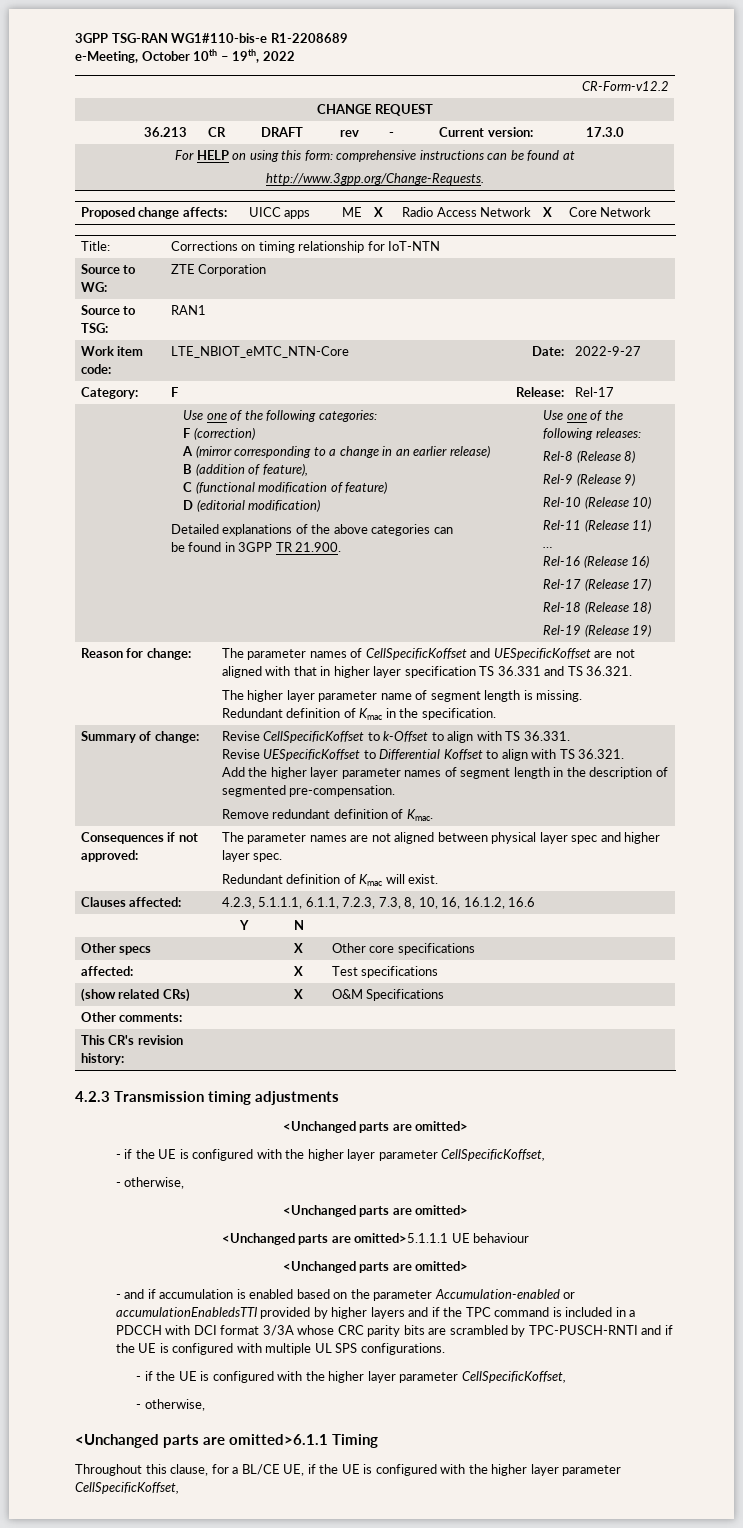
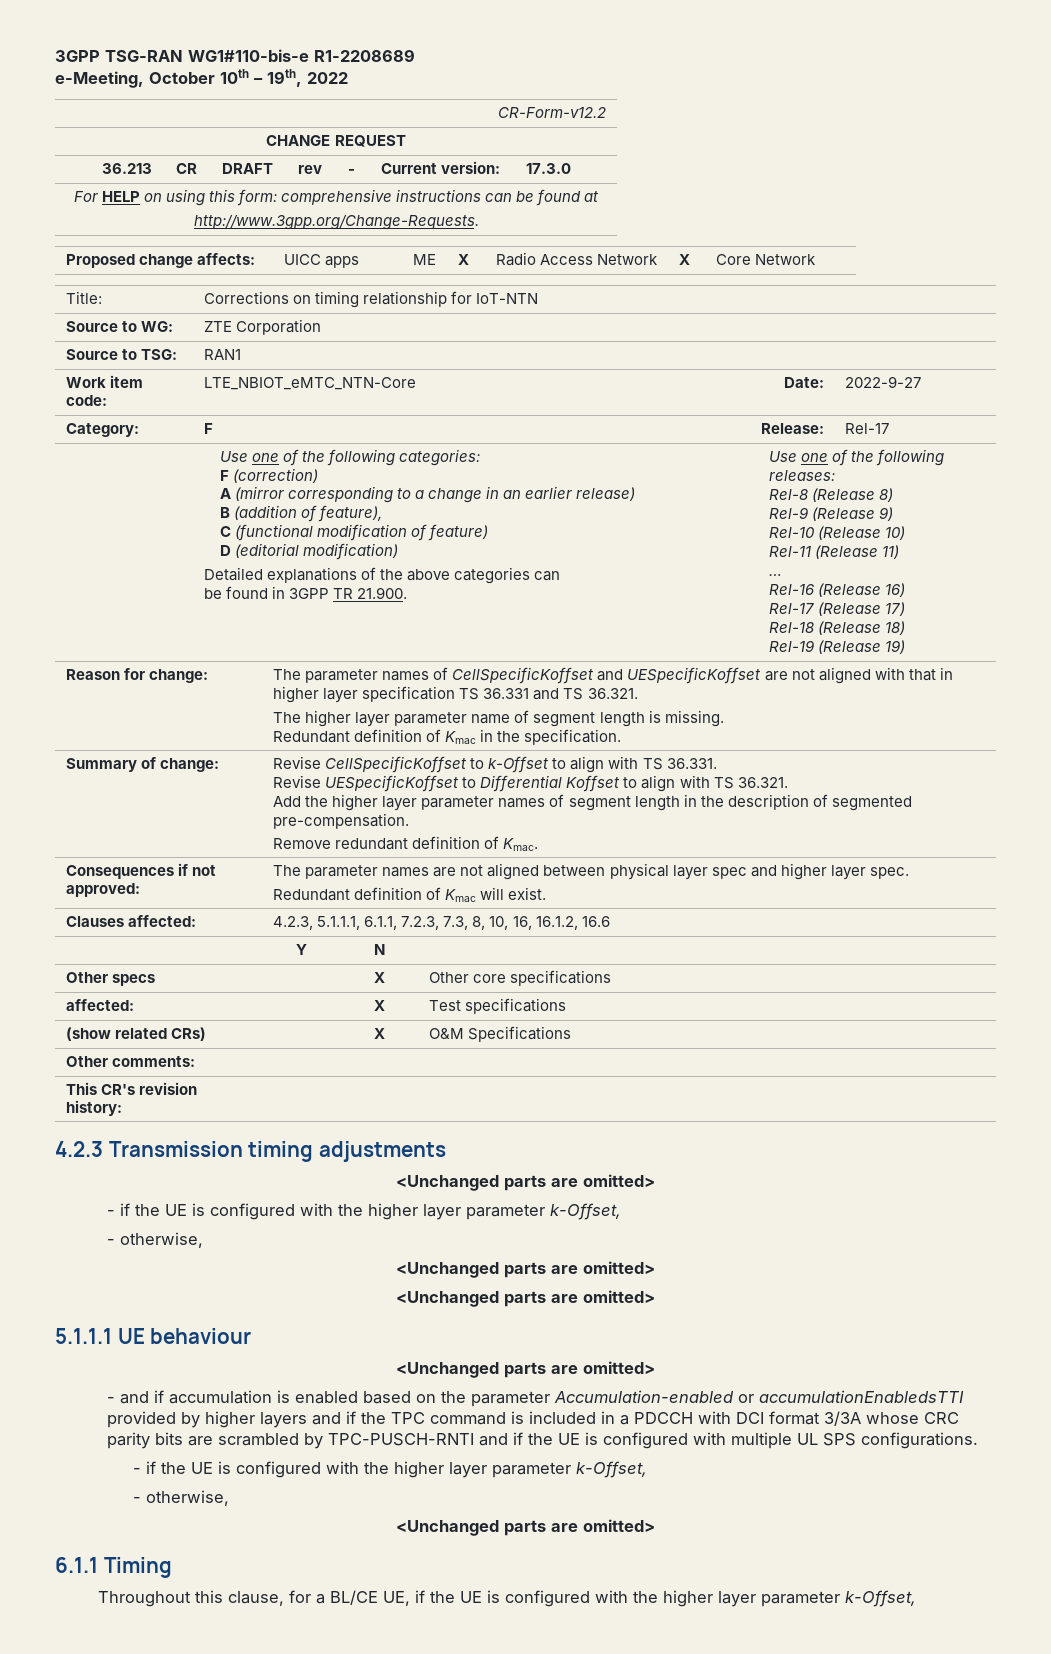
  4.2.3 Transmission timing adjustments
  <Unchanged parts are omitted>
- - if the UE is configured with the higher layer parameter CellSpecificKoffset,
+ - if the UE is configured with the higher layer parameter k-Offset,
  - otherwise,
  <Unchanged parts are omitted>
- <Unchanged parts are omitted>5.1.1.1 UE behaviour
+ <Unchanged parts are omitted>
+ 5.1.1.1 UE behaviour
  - and if accumulation is enabled based on the parameter Accumulation-enabled or accumulationEnabledsTTI provided by higher layers and if the TPC command is included in a PDCCH with DCI format 3/3A whose CRC parity bits are scrambled by TPC-PUSCH-RNTI and if the UE is configured with multiple UL SPS configurations.
- - if the UE is configured with the higher layer parameter CellSpecificKoffset,
+ - if the UE is configured with the higher layer parameter k-Offset,
  - otherwise,
- <Unchanged parts are omitted>6.1.1 Timing
+ <Unchanged parts are omitted>
+ 6.1.1 Timing
- Throughout this clause, for a BL/CE UE, if the UE is configured with the higher layer parameter CellSpecificKoffset,
+ Throughout this clause, for a BL/CE UE, if the UE is configured with the higher layer parameter k-Offset,

